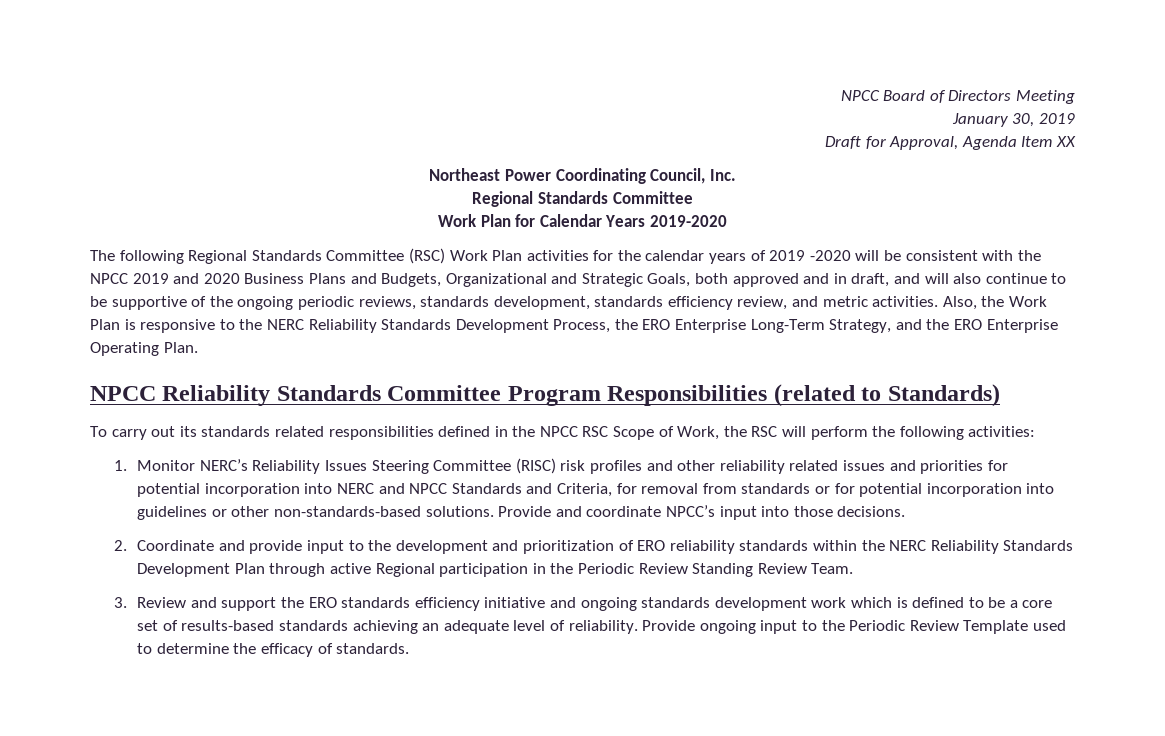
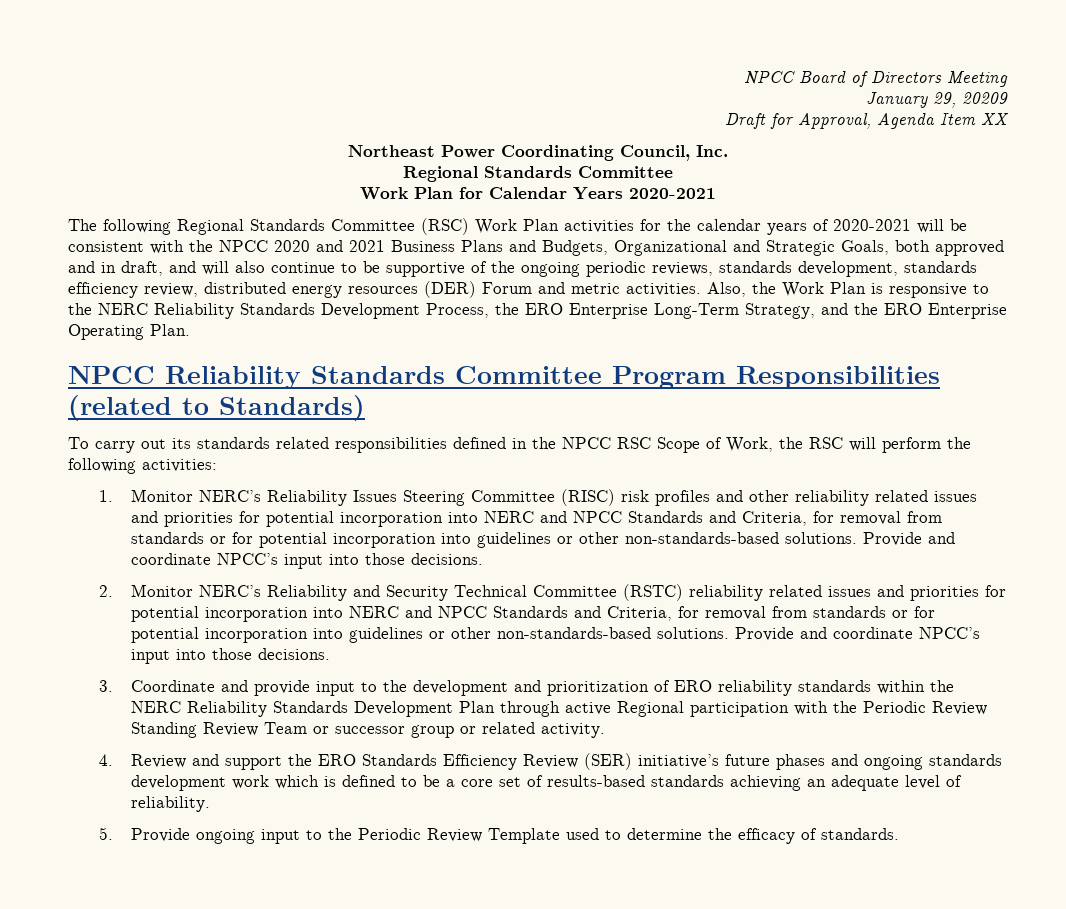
- January 30, 2019
+ January 29, 20209
- Work Plan for Calendar Years 2019-2020
+ Work Plan for Calendar Years 2020-2021
- The following Regional Standards Committee (RSC) Work Plan activities for the calendar years of 2019 -2020 will be consistent with the NPCC 2019 and 2020 Business Plans and Budgets, Organizational and Strategic Goals, both approved and in draft, and will also continue to be supportive of the ongoing periodic reviews, standards development, standards efficiency review, and metric activities.
+ The following Regional Standards Committee (RSC) Work Plan activities for the calendar years of 2020-2021 will be consistent with the NPCC 2020 and 2021 Business Plans and Budgets, Organizational and Strategic Goals, both approved and in draft, and will also continue to be supportive of the ongoing periodic reviews, standards development, standards efficiency review, distributed energy resources (DER) Forum and metric activities.
- 2. Coordinate and provide input to the development and prioritization of ERO reliability standards within the NERC Reliability Standards Development Plan through active Regional participation in the Periodic Review Standing Review Team.
- 3. Review and support the ERO standards efficiency initiative and ongoing standards development work which is defined to be a core set of results-based standards achieving an adequate level of reliability. Provide ongoing input to the Periodic Review Template used to determine the efficacy of standards.
+ 2. Monitor NERC’s Reliability and Security Technical Committee (RSTC) reliability related issues and priorities for potential incorporation into NERC and NPCC Standards and Criteria, for removal from standards or for potential incorporation into guidelines or other non-standards-based solutions. Provide and coordinate NPCC’s input into those decisions.
+ 3. Coordinate and provide input to the development and prioritization of ERO reliability standards within the NERC Reliability Standards Development Plan through active Regional participation with the Periodic Review Standing Review Team or successor group or related activity.
+ 4. Review and support the ERO Standards Efficiency Review (SER) initiative’s future phases and ongoing standards development work which is defined to be a core set of results-based standards achieving an adequate level of reliability.
+ 5. Provide ongoing input to the Periodic Review Template used to determine the efficacy of standards.

